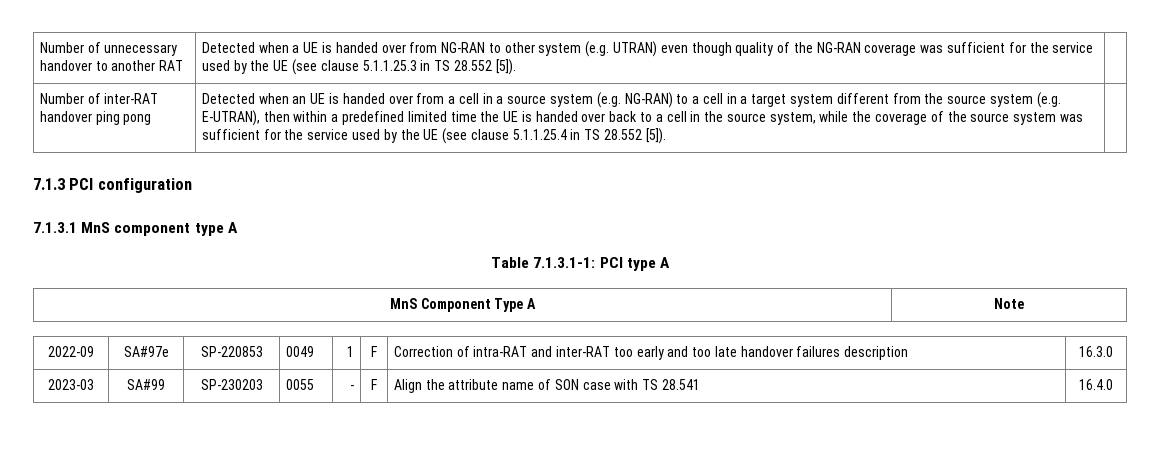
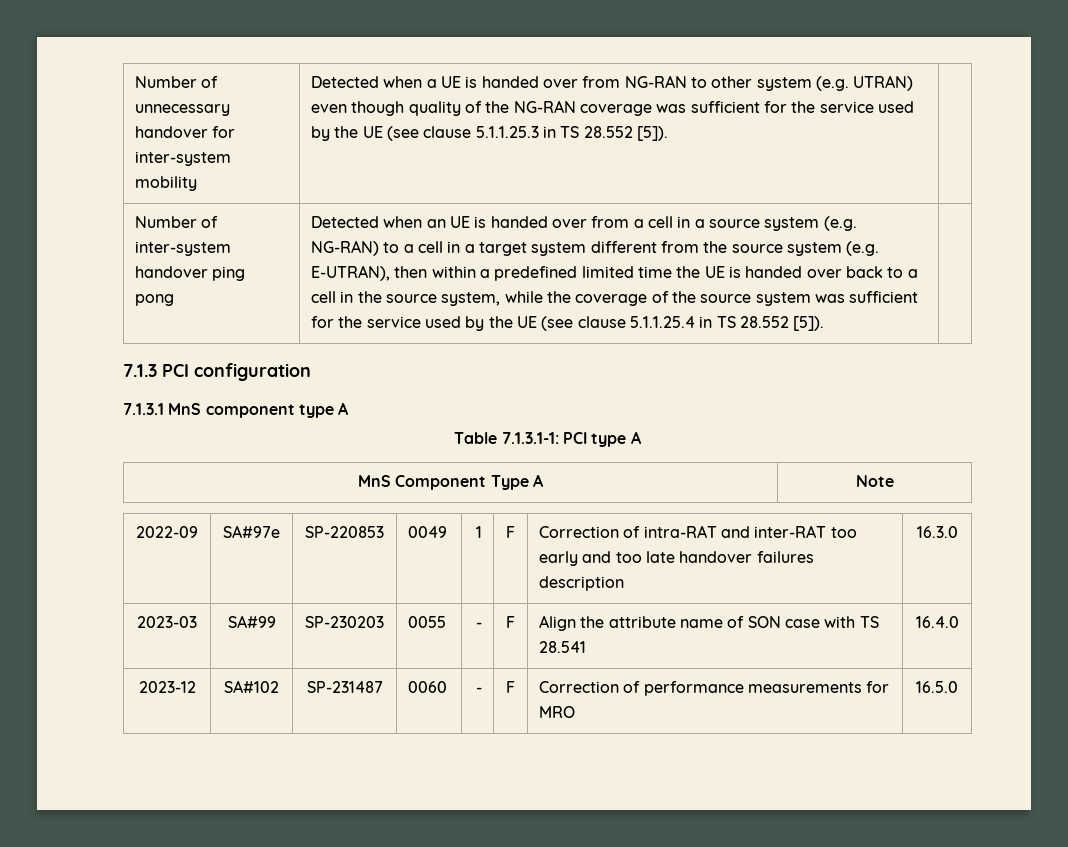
- Number of unnecessary handover to another RAT
+ Number of unnecessary handover for inter-system mobility
- Number of inter-RAT handover ping pong
+ Number of inter-system handover ping pong
+ 2023-12 | SA#102 | SP-231487 | 0060 | - | F | Correction of performance measurements for MRO | 16.5.0

